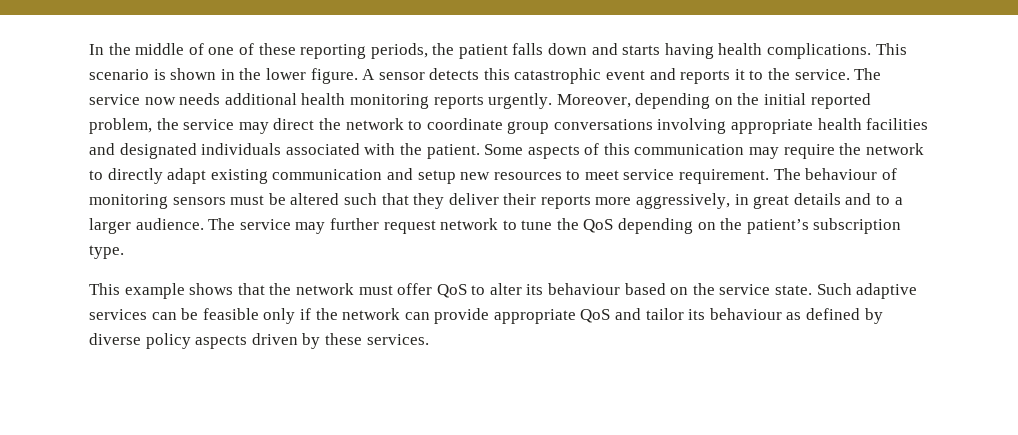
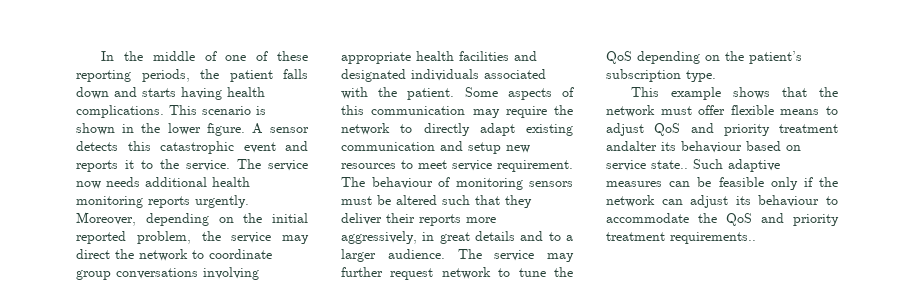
- This example shows that the network must offer QoS to alter its behaviour based on the service state.
+ This example shows that the network must offer flexible means to adjust QoS and priority treatment andalter its behaviour based on service state..
- Such adaptive services can be feasible only if the network can provide appropriate QoS and tailor its behaviour as defined by diverse policy aspects driven by these services.
+ Such adaptive measures can be feasible only if the network can adjust its behaviour to accommodate the QoS and priority treatment requirements..

